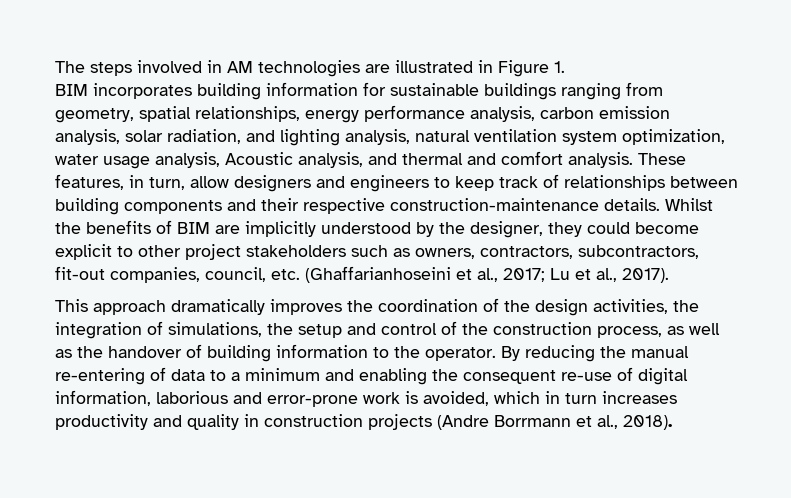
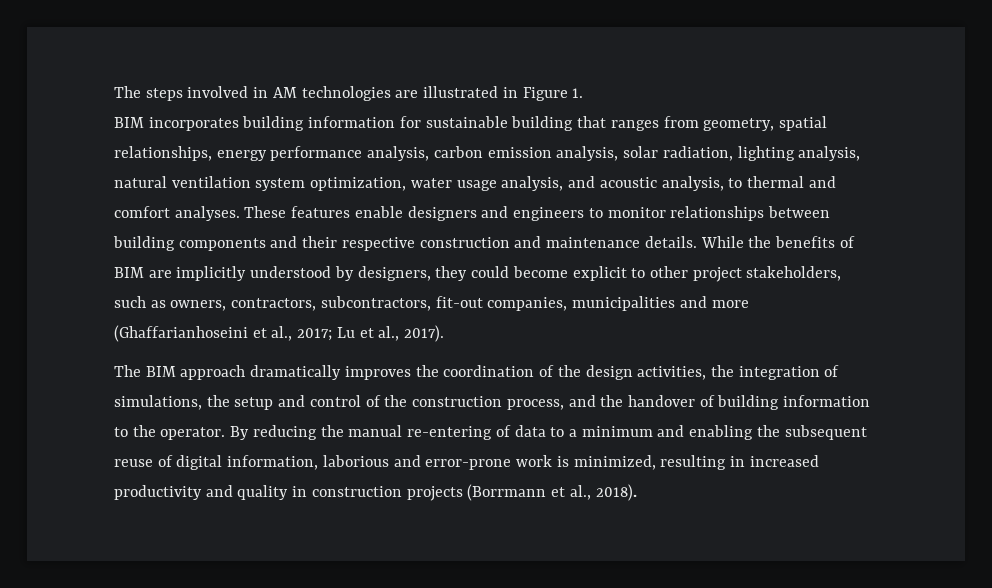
- BIM incorporates building information for sustainable buildings ranging from geometry, spatial relationships, energy performance analysis, carbon emission analysis, solar radiation, and lighting analysis, natural ventilation system optimization, water usage analysis, Acoustic analysis, and thermal and comfort analysis. These features, in turn, allow designers and engineers to keep track of relationships between building components and their respective construction-maintenance details. Whilst the benefits of BIM are implicitly understood by the designer, they could become explicit to other project stakeholders such as owners, contractors, subcontractors, fit-out companies, council, etc. (Ghaffarianhoseini et al., 2017;
+ BIM incorporates building information for sustainable building that ranges from geometry, spatial relationships, energy performance analysis, carbon emission analysis, solar radiation, lighting analysis, natural ventilation system optimization, water usage analysis, and acoustic analysis, to thermal and comfort analyses. These features enable designers and engineers to monitor relationships between building components and their respective construction and maintenance details. While the benefits of BIM are implicitly understood by designers, they could become explicit to other project stakeholders, such as owners, contractors, subcontractors, fit-out companies, municipalities and more (Ghaffarianhoseini et al., 2017;
- This approach dramatically improves the coordination of the design activities, the integration of simulations, the setup and control of the construction process, as well as the handover of building information to the operator.
+ The BIM approach dramatically improves the coordination of the design activities, the integration of simulations, the setup and control of the construction process, and the handover of building information to the operator.
- By reducing the manual re-entering of data to a minimum and enabling the consequent re-use of digital information, laborious and error-prone work is avoided, which in turn increases productivity and quality in construction projects (Andre Borrmann et al., 2018).
+ By reducing the manual re-entering of data to a minimum and enabling the subsequent reuse of digital information, laborious and error-prone work is minimized, resulting in increased productivity and quality in construction projects (Borrmann et al., 2018).

